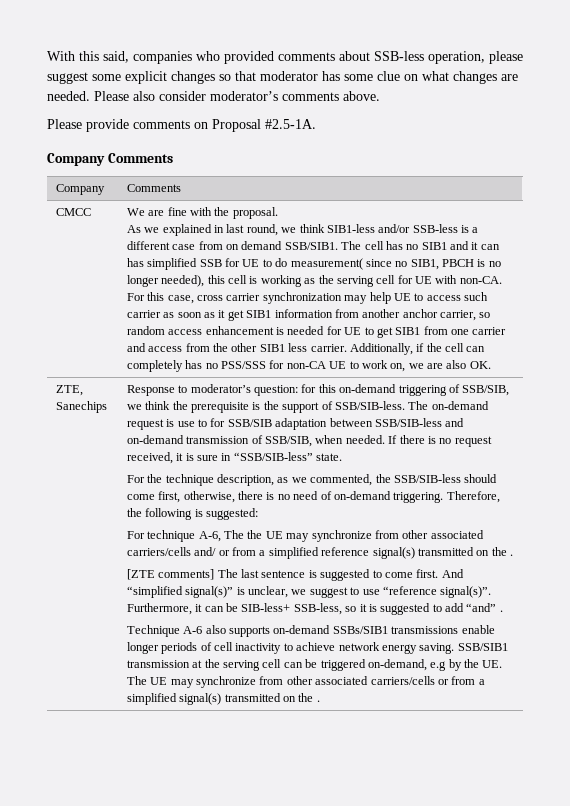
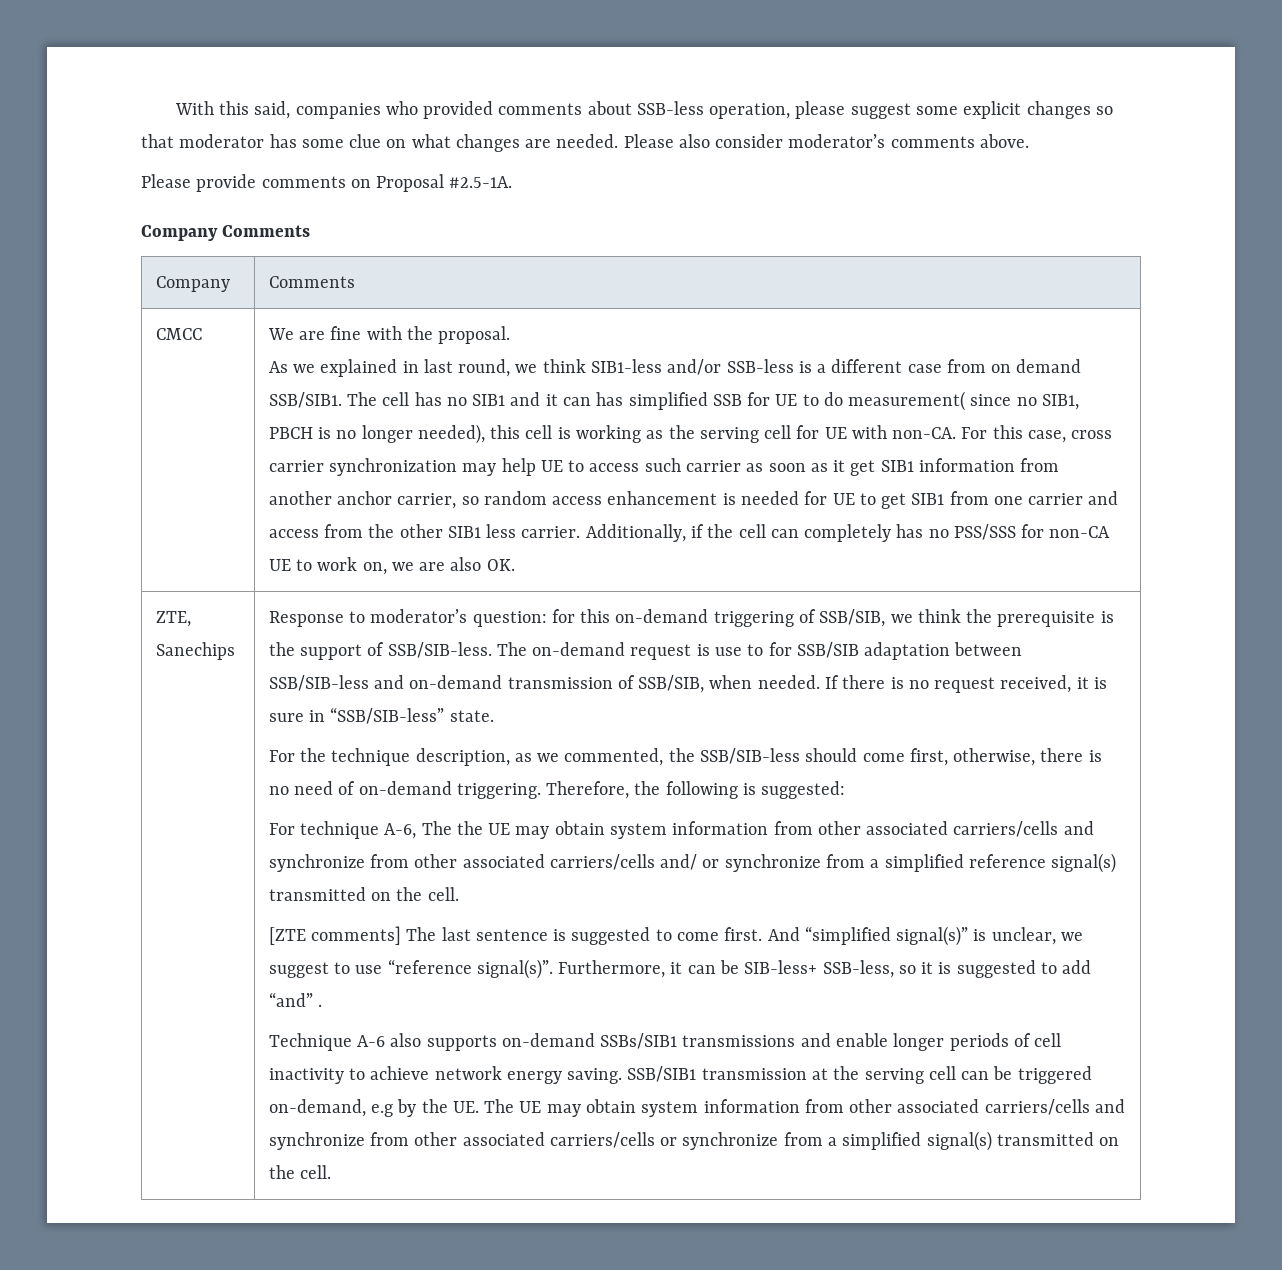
- For technique A-6, The the UE may synchronize from other associated carriers/cells and/ or from a simplified reference signal(s) transmitted on the .
+ For technique A-6, The the UE may obtain system information from other associated carriers/cells and synchronize from other associated carriers/cells and/ or synchronize from a simplified reference signal(s) transmitted on the cell.
- Technique A-6 also supports on-demand SSBs/SIB1 transmissions enable longer periods of cell inactivity to achieve network energy saving.
+ Technique A-6 also supports on-demand SSBs/SIB1 transmissions and enable longer periods of cell inactivity to achieve network energy saving.
- SSB/SIB1 transmission at the serving cell can be triggered on-demand, e.g by the UE. The UE may synchronize from other associated carriers/cells or from a simplified signal(s) transmitted on the .
+ SSB/SIB1 transmission at the serving cell can be triggered on-demand, e.g by the UE. The UE may obtain system information from other associated carriers/cells and synchronize from other associated carriers/cells or synchronize from a simplified signal(s) transmitted on the cell.

